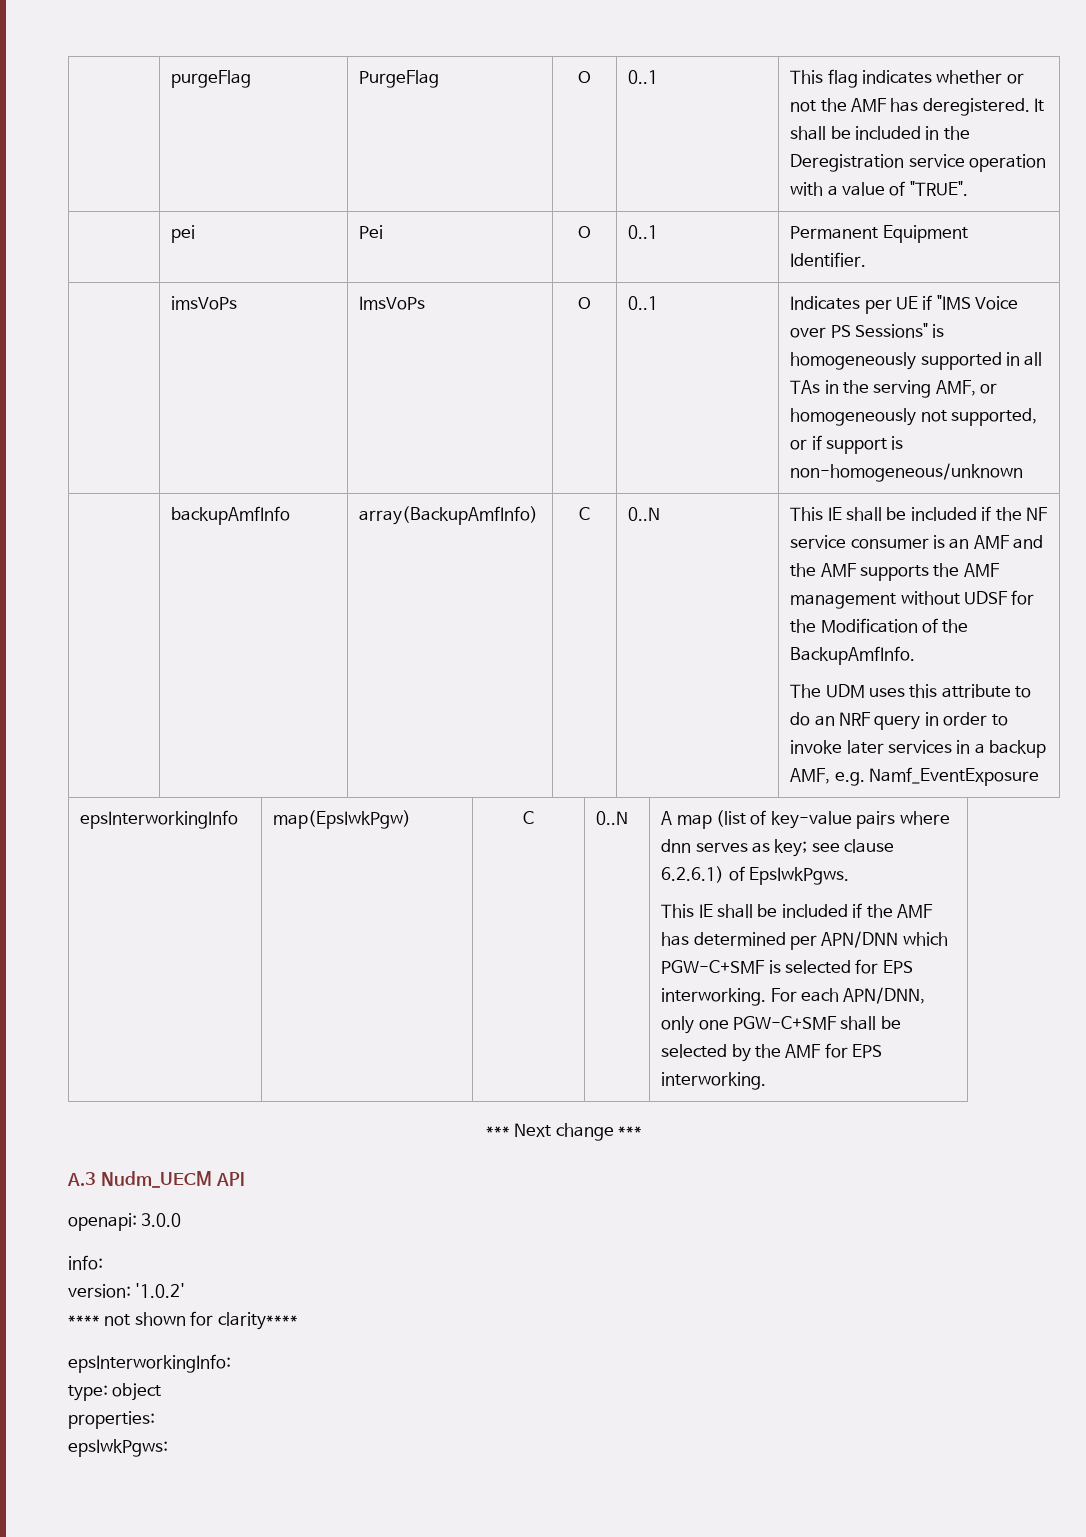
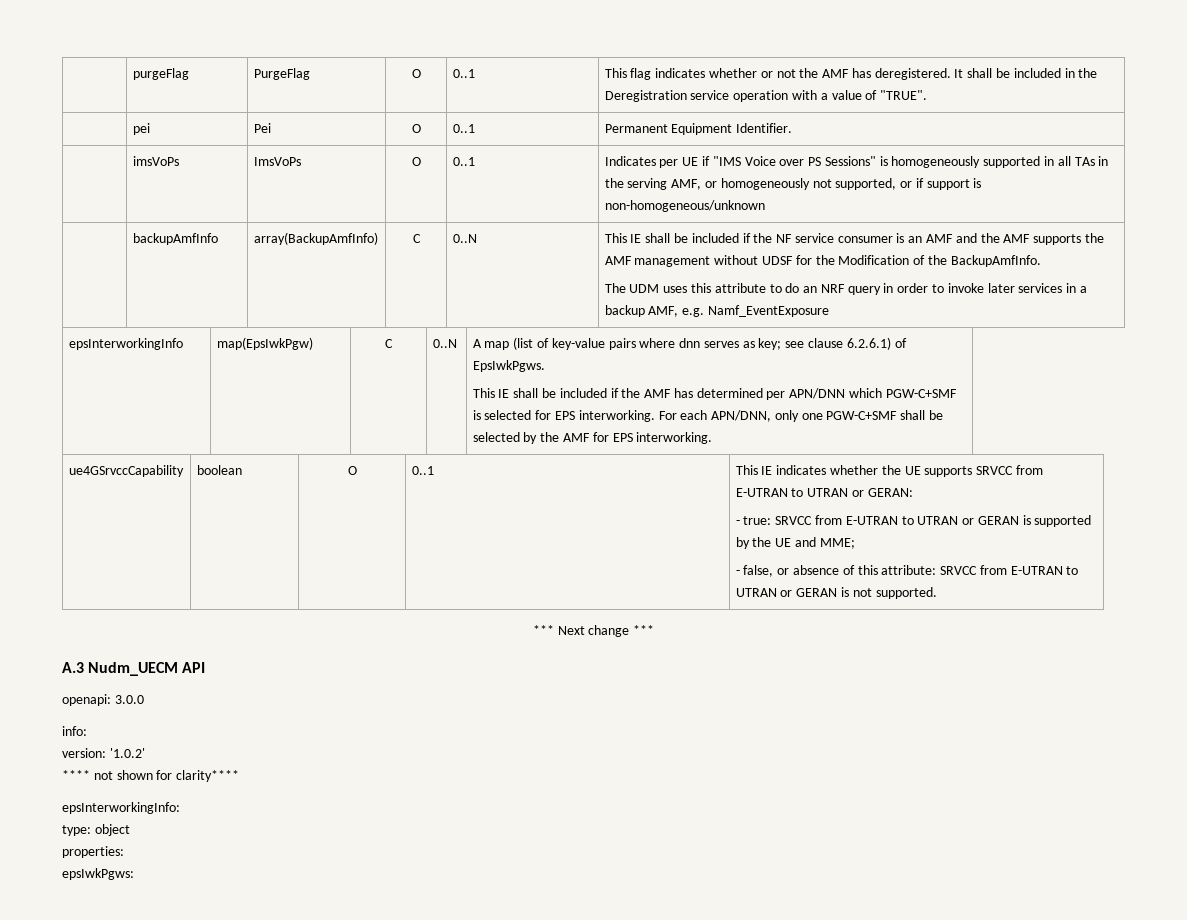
+ ue4GSrvccCapability | boolean | O | 0..1 | This IE indicates whether the UE supports SRVCC from E-UTRAN to UTRAN or GERAN:
+ - true: SRVCC from E-UTRAN to UTRAN or GERAN is supported by the UE and MME;
+ - false, or absence of this attribute: SRVCC from E-UTRAN to UTRAN or GERAN is not supported.

